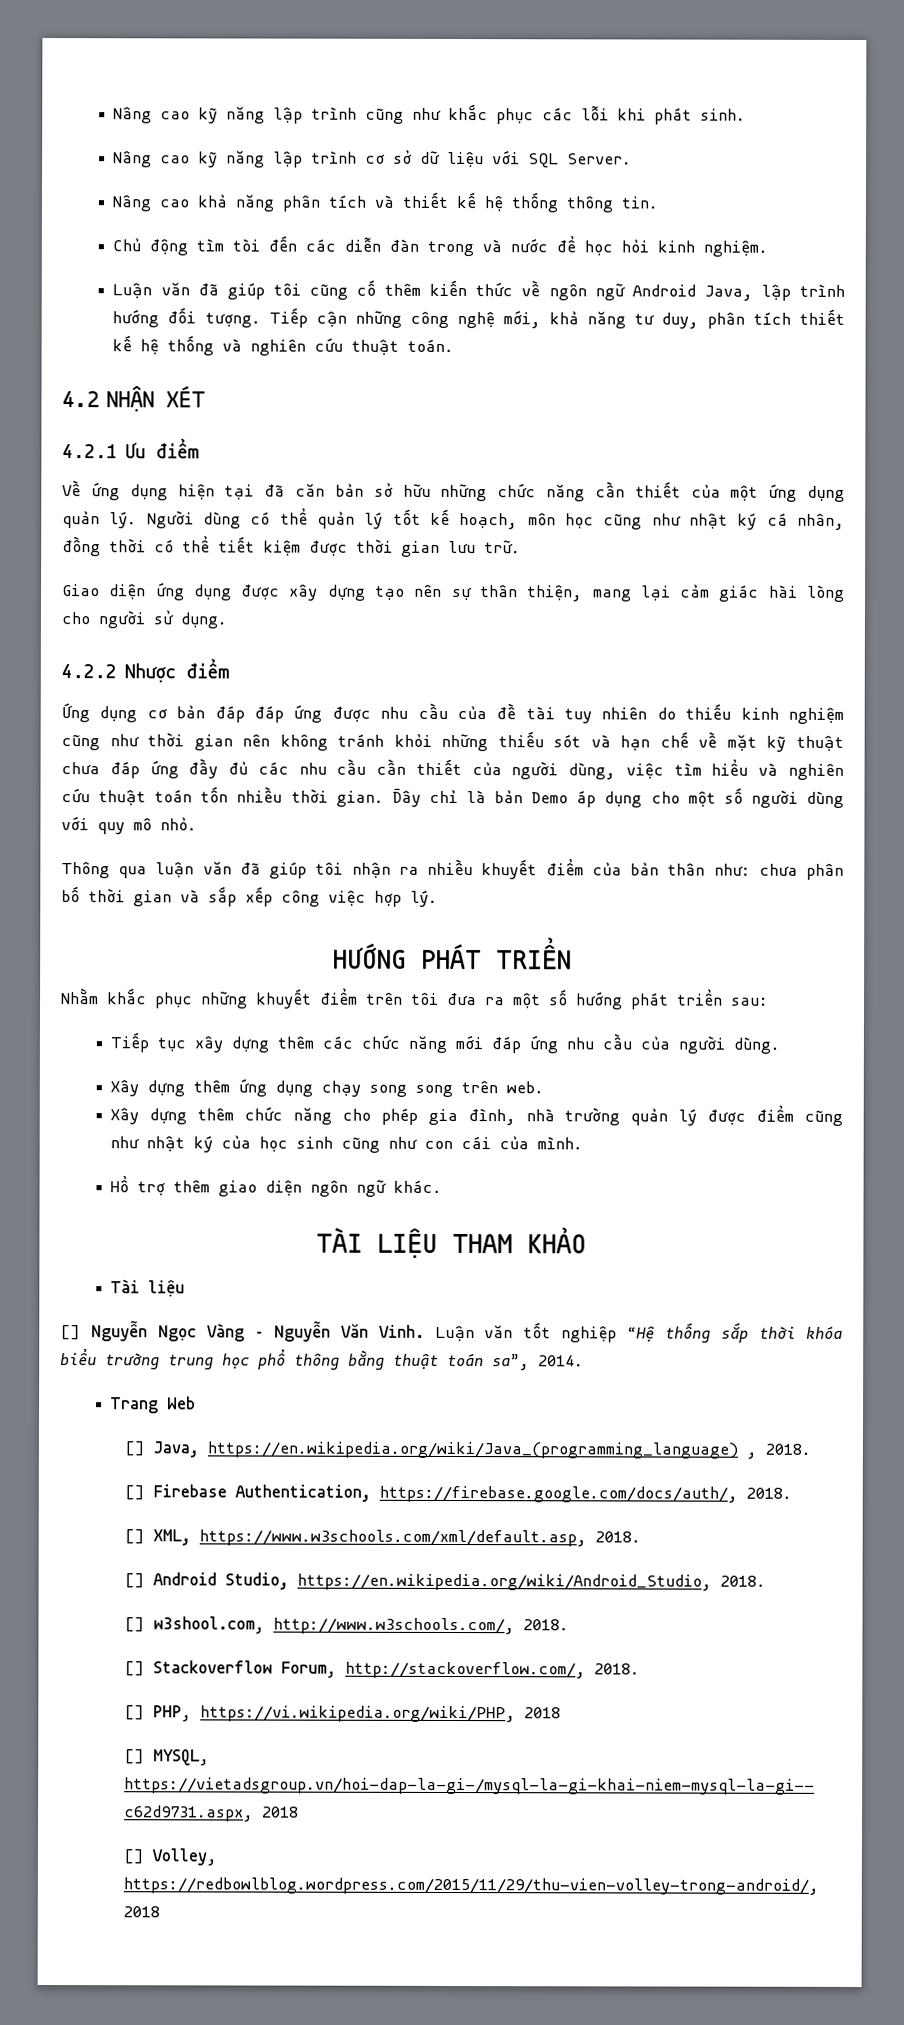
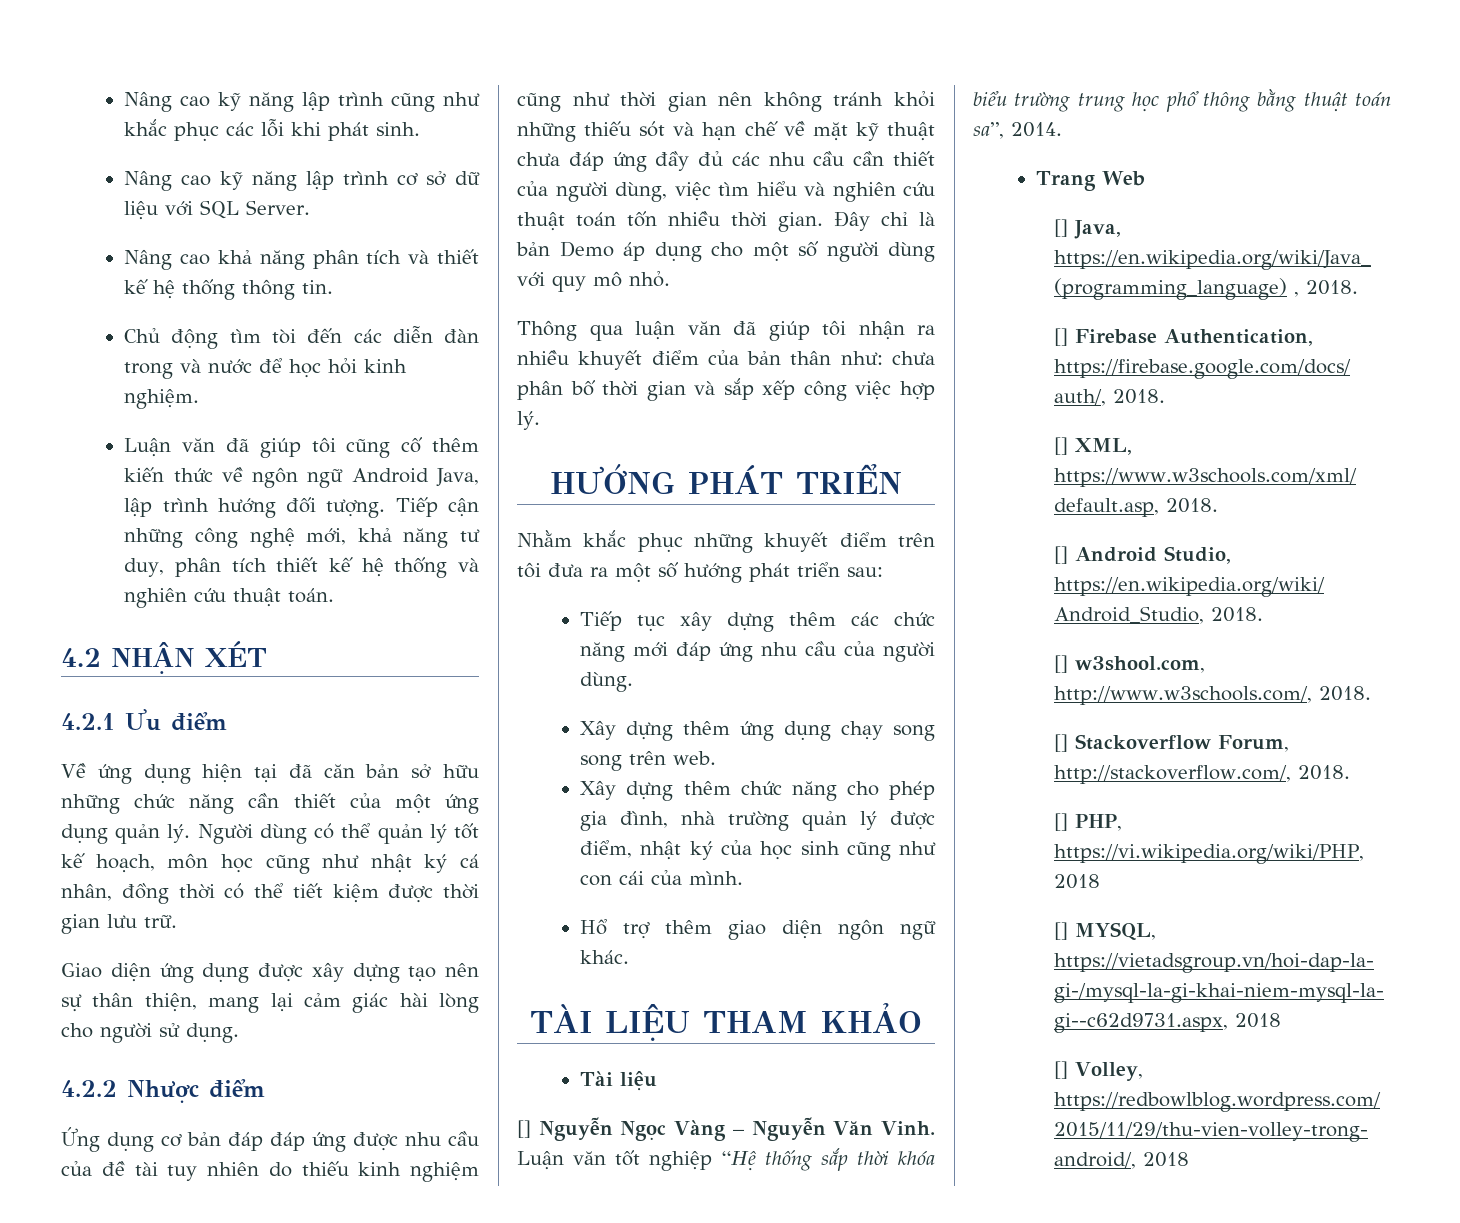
- Xây dựng thêm chức năng cho phép gia đình, nhà trường quản lý được điểm cũng như nhật ký của học sinh cũng như con cái của mình.
+ Xây dựng thêm chức năng cho phép gia đình, nhà trường quản lý được điểm, nhật ký của học sinh cũng như con cái của mình.

